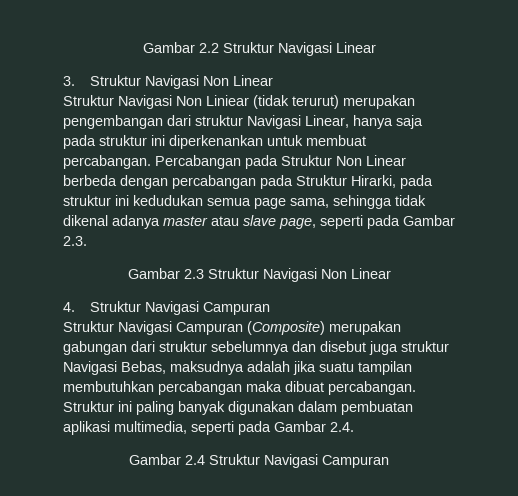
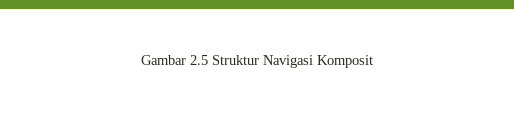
- Gambar 2.2 Struktur Navigasi Linear
- 3. Struktur Navigasi Non Linear
- Struktur Navigasi Non Liniear (tidak terurut) merupakan pengembangan dari struktur Navigasi Linear, hanya saja pada struktur ini diperkenankan untuk membuat percabangan. Percabangan pada Struktur Non Linear berbeda dengan percabangan pada Struktur Hirarki, pada struktur ini kedudukan semua page sama, sehingga tidak dikenal adanya master atau slave page, seperti pada Gambar 2.3.
- Gambar 2.3 Struktur Navigasi Non Linear
- 4. Struktur Navigasi Campuran
- Struktur Navigasi Campuran (Composite) merupakan gabungan dari struktur sebelumnya dan disebut juga struktur Navigasi Bebas, maksudnya adalah jika suatu tampilan membutuhkan percabangan maka dibuat percabangan. Struktur ini paling banyak digunakan dalam pembuatan aplikasi multimedia, seperti pada Gambar 2.4.
- Gambar 2.4 Struktur Navigasi Campuran
+ Gambar 2.5 Struktur Navigasi Komposit

